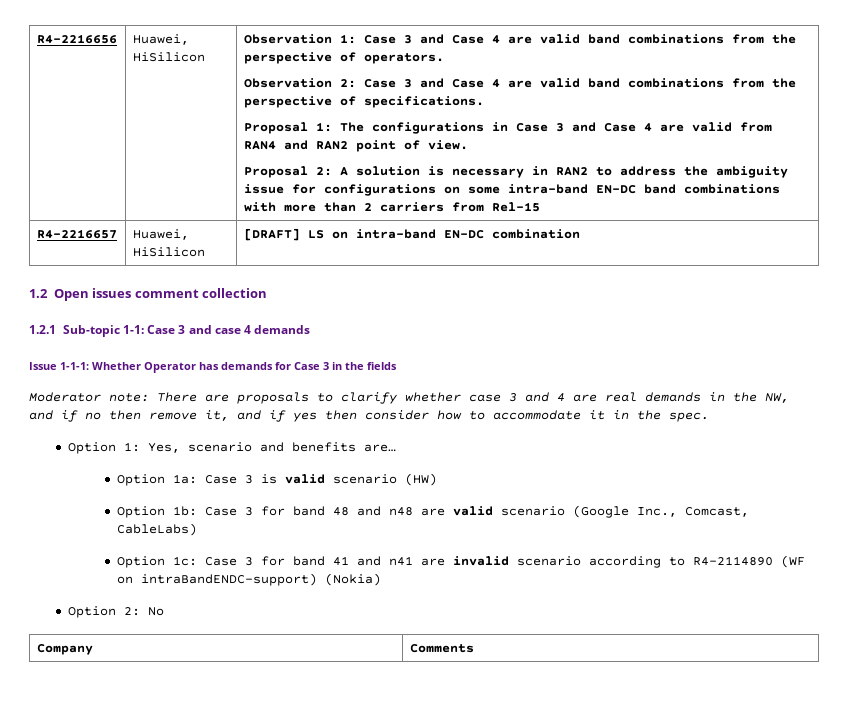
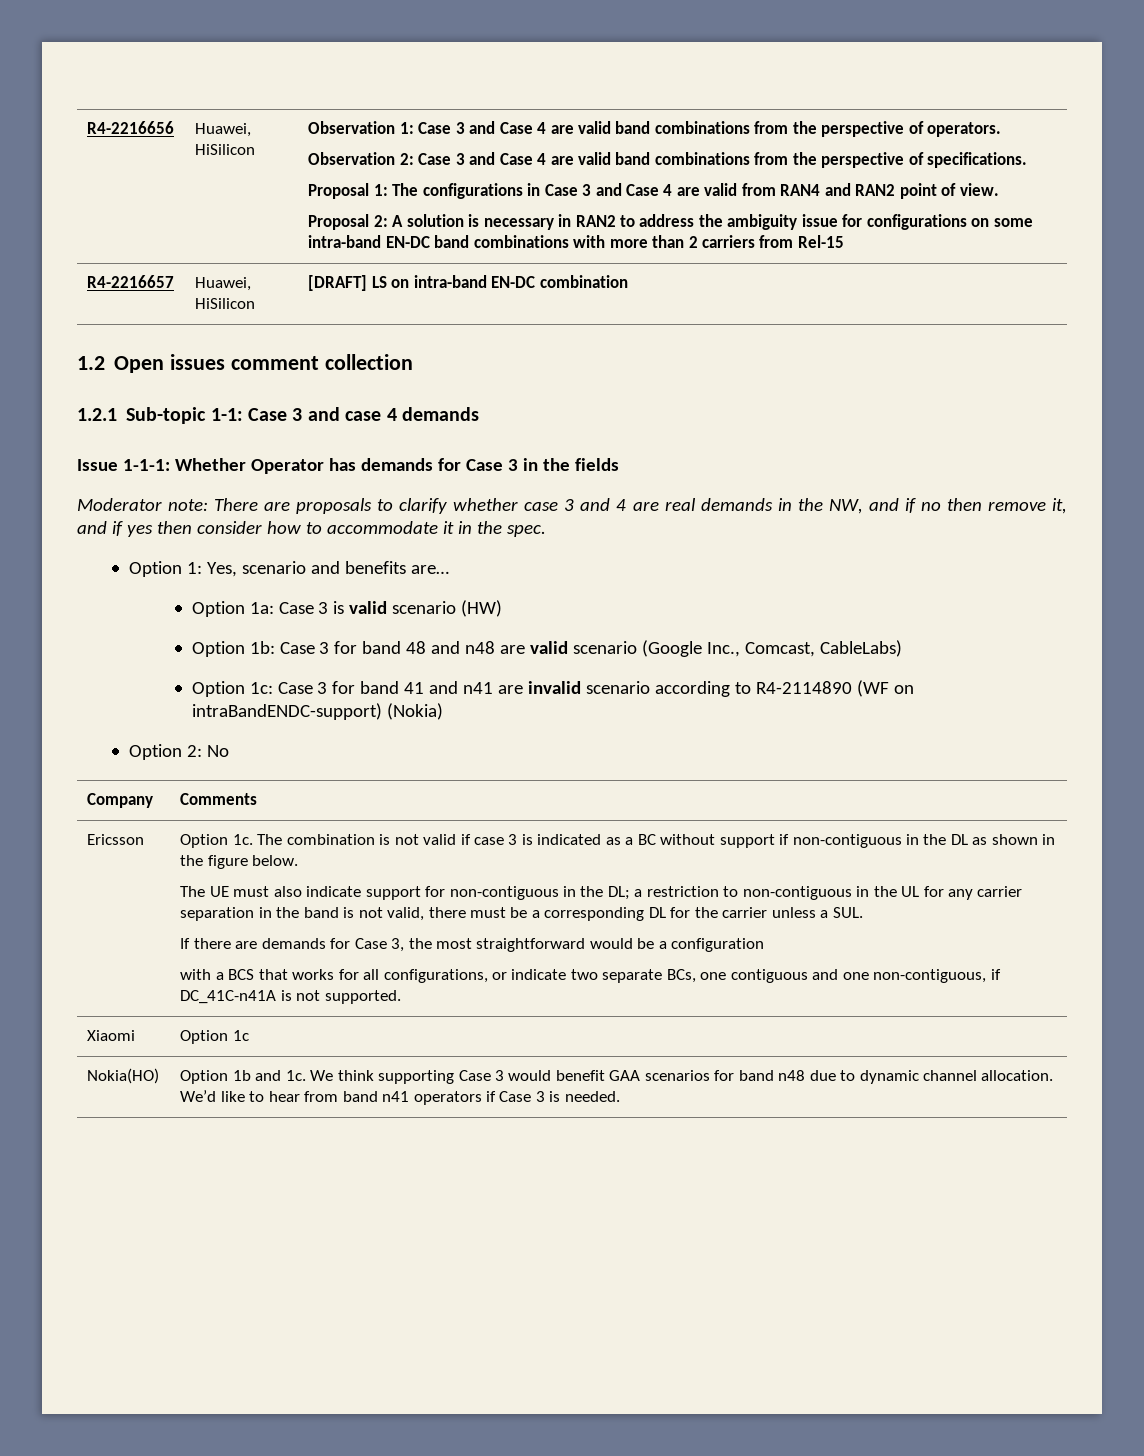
+ Ericsson | Option 1c. The combination is not valid if case 3 is indicated as a BC without support if non-contiguous in the DL as shown in the figure below.
+ The UE must also indicate support for non-contiguous in the DL; a restriction to non-contiguous in the UL for any carrier separation in the band is not valid, there must be a corresponding DL for the carrier unless a SUL.
+ If there are demands for Case 3, the most straightforward would be a configuration
+ with a BCS that works for all configurations, or indicate two separate BCs, one contiguous and one non-contiguous, if DC_41C-n41A is not supported.
+ Xiaomi | Option 1c
+ Nokia(HO) | Option 1b and 1c. We think supporting Case 3 would benefit GAA scenarios for band n48 due to dynamic channel allocation. We’d like to hear from band n41 operators if Case 3 is needed.

